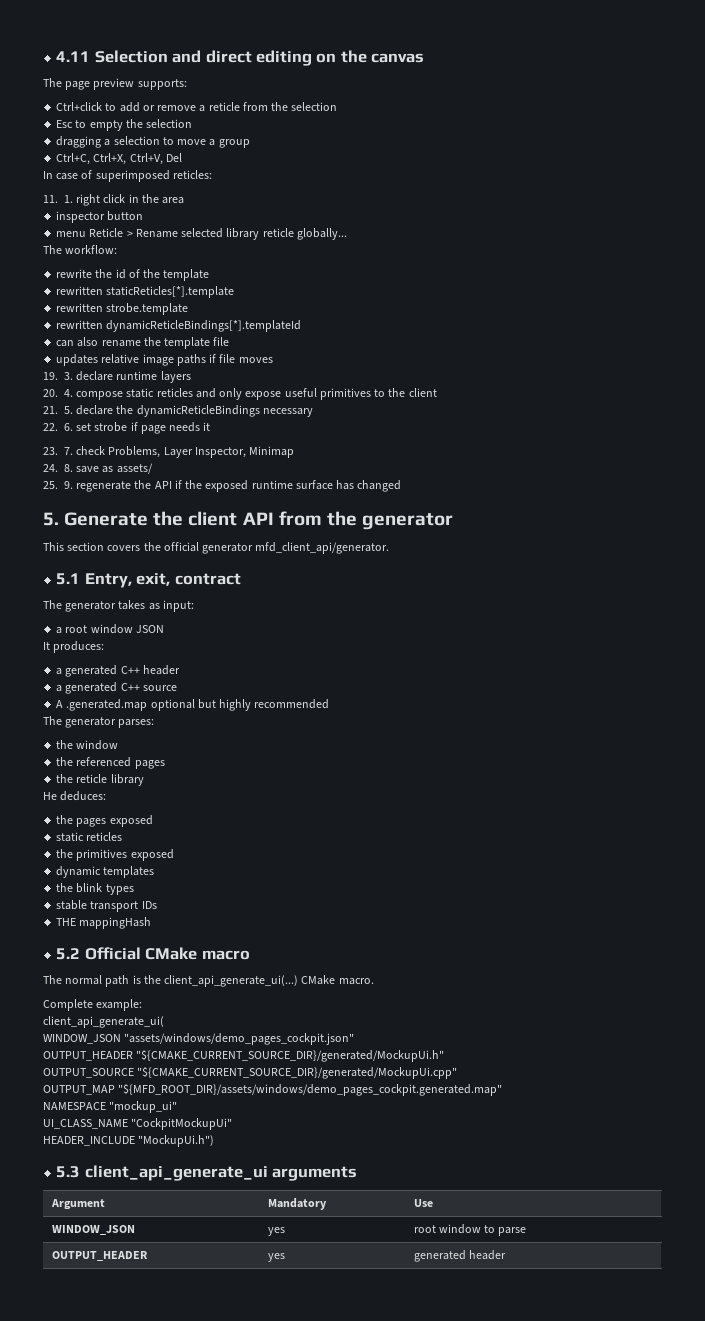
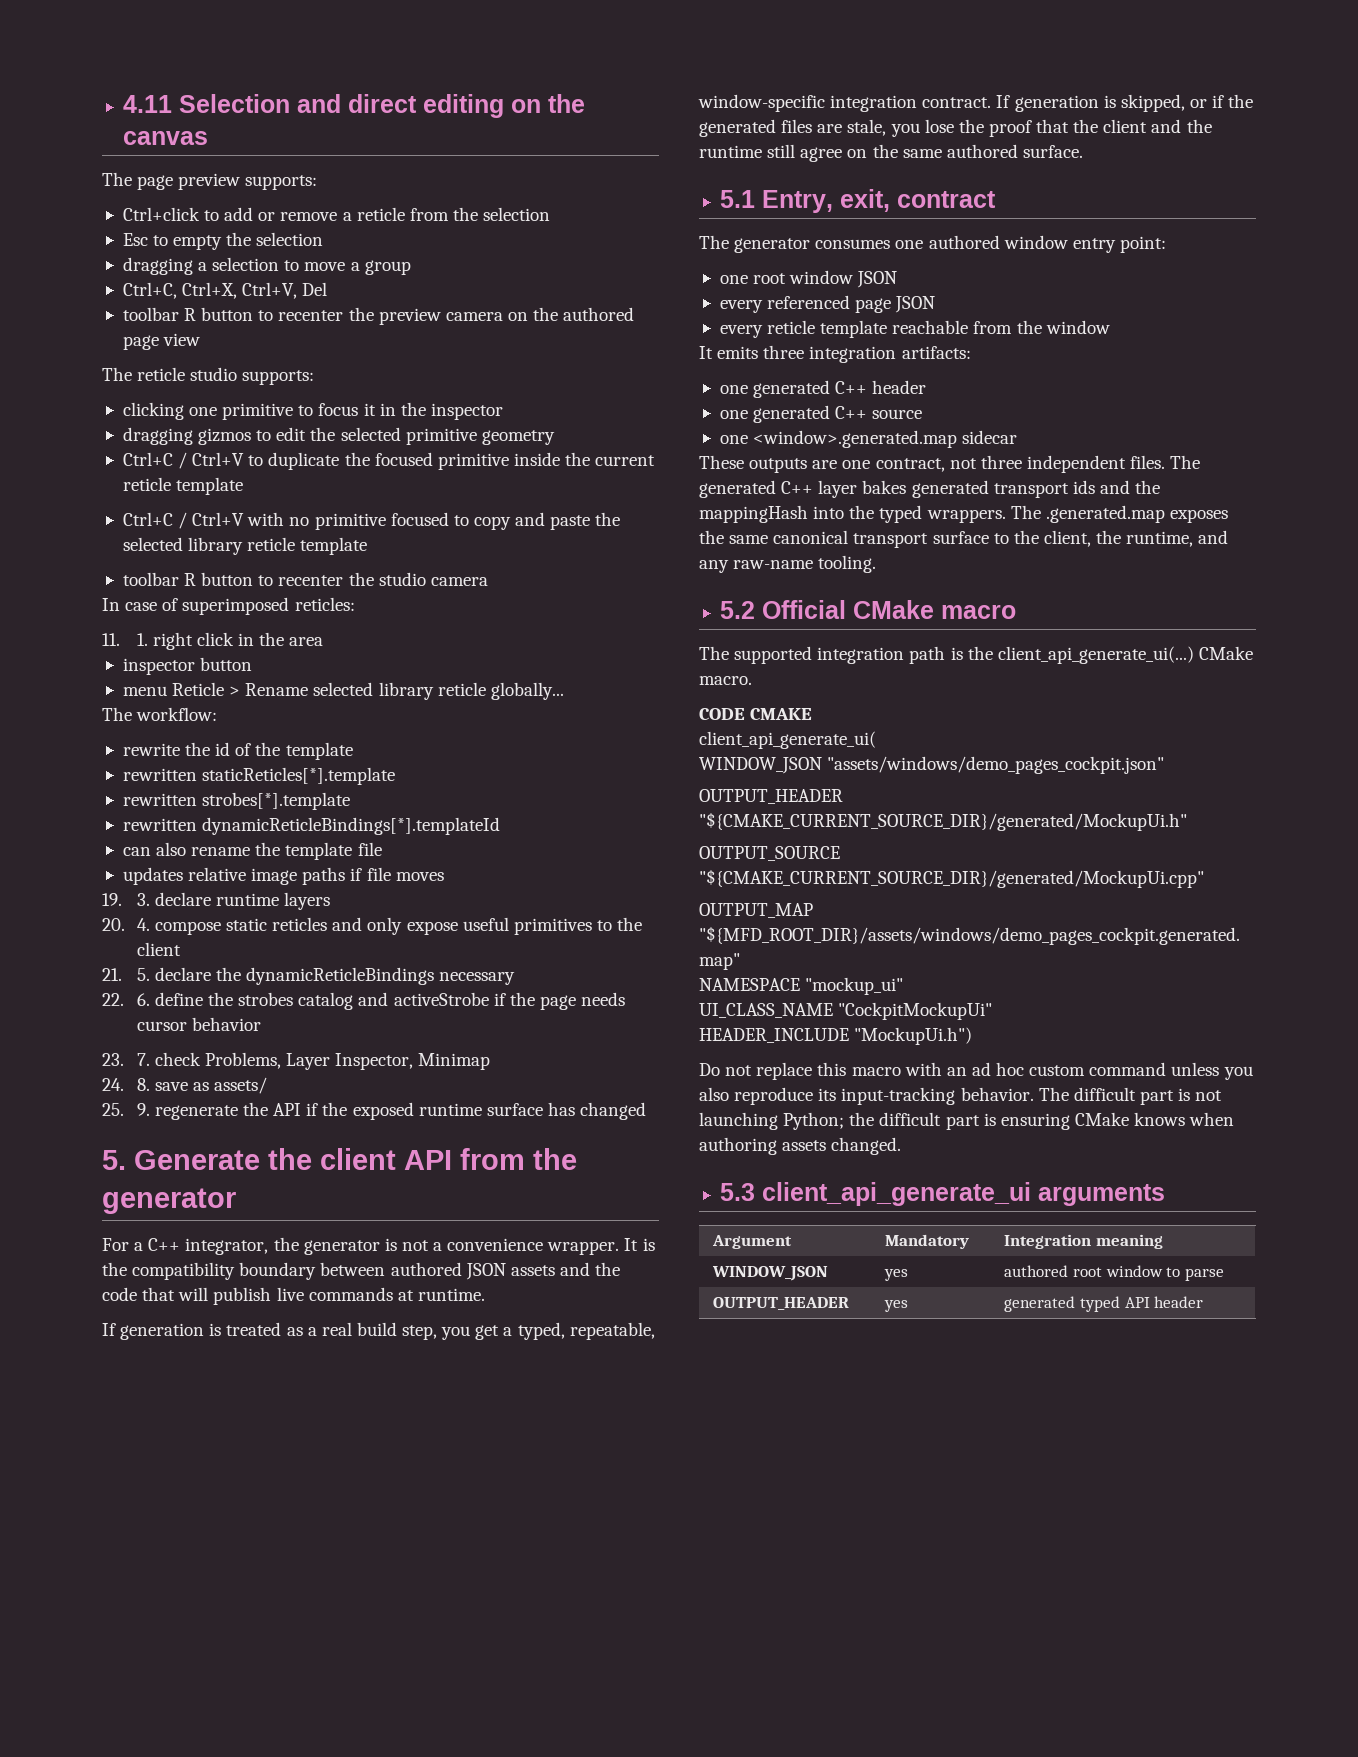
+ toolbar R button to recenter the preview camera on the authored page view
+ The reticle studio supports:
+ clicking one primitive to focus it in the inspector
+ dragging gizmos to edit the selected primitive geometry
+ Ctrl+C / Ctrl+V to duplicate the focused primitive inside the current reticle template
+ Ctrl+C / Ctrl+V with no primitive focused to copy and paste the selected library reticle template
+ toolbar R button to recenter the studio camera
- rewritten strobe.template
+ rewritten strobes[*].template
- 22. 6. set strobe if page needs it
+ 22. 6. define the strobes catalog and activeStrobe if the page needs cursor behavior
- This section covers the official generator mfd_client_api/generator.
+ For a C++ integrator, the generator is not a convenience wrapper. It is the compatibility boundary between authored JSON assets and the code that will publish live commands at runtime.
+ If generation is treated as a real build step, you get a typed, repeatable, window-specific integration contract. If generation is skipped, or if the generated files are stale, you lose the proof that the client and the runtime still agree on the same authored surface.
- The generator takes as input:
- a root window JSON
- It produces:
- a generated C++ header
+ The generator consumes one authored window entry point:
+ one root window JSON
+ every referenced page JSON
+ every reticle template reachable from the window
+ It emits three integration artifacts:
+ one generated C++ header
- a generated C++ source
+ one generated C++ source
- A .generated.map optional but highly recommended
- The generator parses:
- the window
- the referenced pages
- the reticle library
- He deduces:
- the pages exposed
- static reticles
- the primitives exposed
- dynamic templates
- the blink types
- stable transport IDs
- THE mappingHash
+ one <window>.generated.map sidecar
+ These outputs are one contract, not three independent files. The generated C++ layer bakes generated transport ids and the mappingHash into the typed wrappers. The .generated.map exposes the same canonical transport surface to the client, the runtime, and any raw-name tooling.
- The normal path is the client_api_generate_ui(...)
+ The supported integration path is the client_api_generate_ui(...)
- Complete example:
+ CODE CMAKE
+ Do not replace this macro with an ad hoc custom command unless you also reproduce its input-tracking behavior. The difficult part is not launching Python; the difficult part is ensuring CMake knows when authoring assets changed.
- Argument | Mandatory | Use
+ Argument | Mandatory | Integration meaning
- WINDOW_JSON | yes | root window to parse
+ WINDOW_JSON | yes | authored root window to parse
- OUTPUT_HEADER | yes | generated header
+ OUTPUT_HEADER | yes | generated typed API header

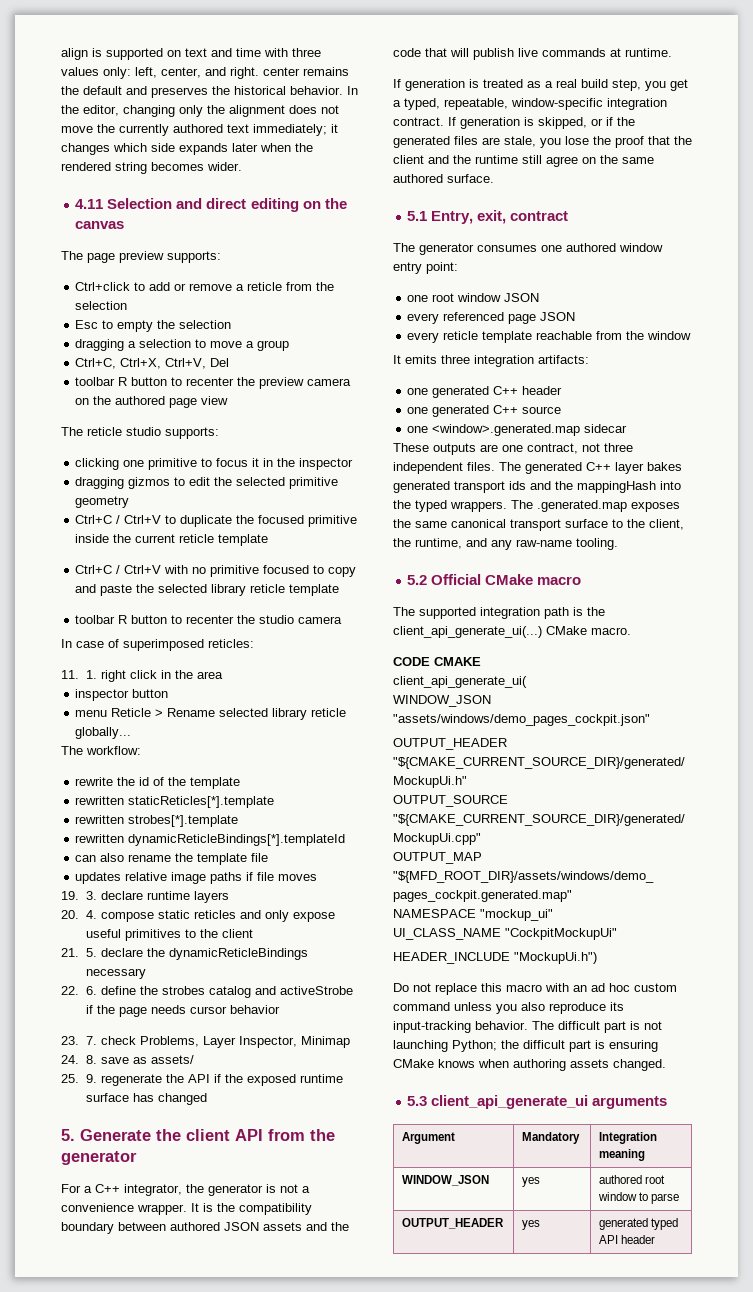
+ align is supported on text and time with three values only: left, center, and right. center remains the default and preserves the historical behavior. In the editor, changing only the alignment does not move the currently authored text immediately; it changes which side expands later when the rendered string becomes wider.

